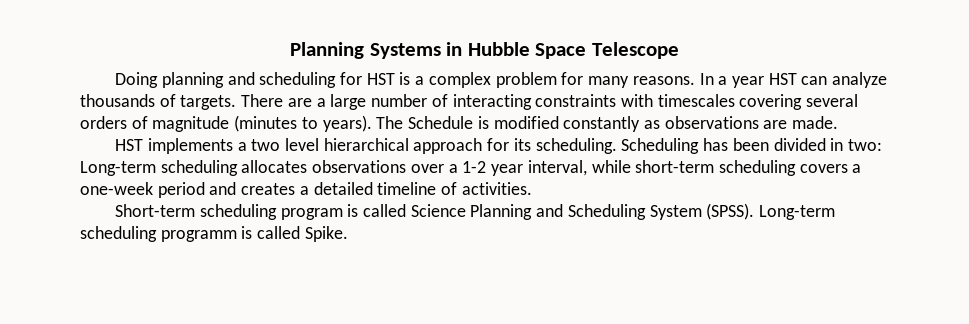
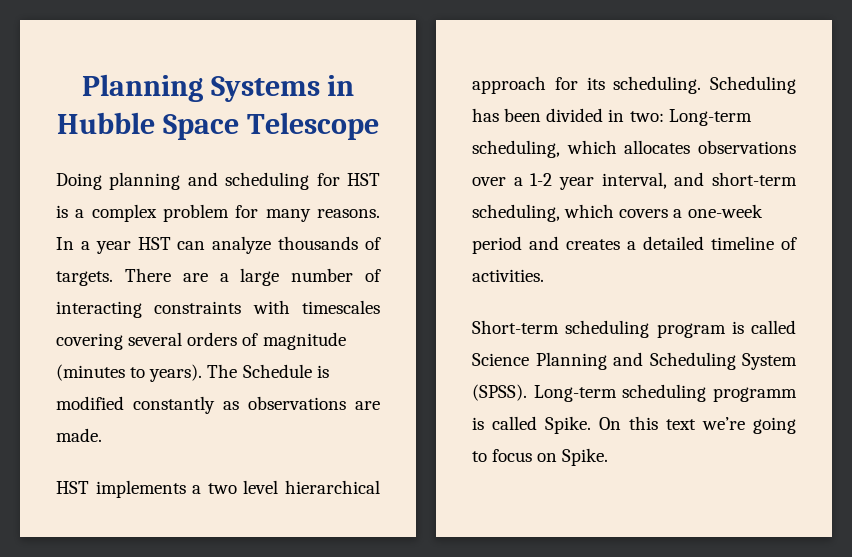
- Scheduling has been divided in two: Long-term scheduling allocates observations over a 1-2 year interval, while short-term scheduling covers a one-week period and creates a detailed timeline of activities.
+ Scheduling has been divided in two: Long-term scheduling, which allocates observations over a 1-2 year interval, and short-term scheduling, which covers a one-week period and creates a detailed timeline of activities.
+ On this text we’re going to focus on Spike.

